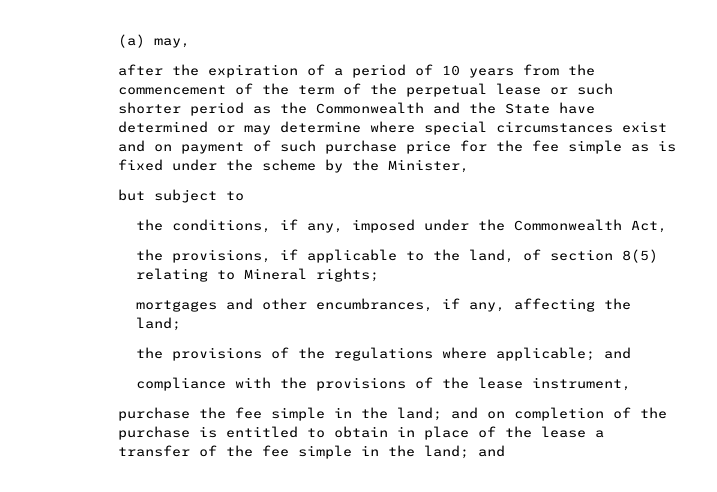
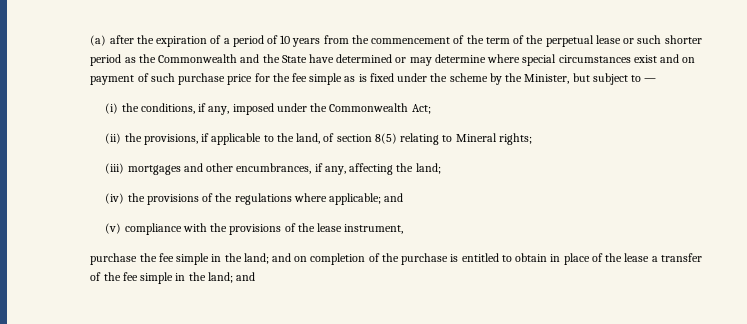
- (a) may,
- after the expiration of a period of 10 years from the commencement of the term of the perpetual lease or such shorter period as the Commonwealth and the State have determined or may determine where special circumstances exist and on payment of such purchase price for the fee simple as is fixed under the scheme by the Minister,
- but subject to
- the conditions, if any, imposed under the Commonwealth Act,
- the provisions, if applicable to the land, of section 8(5) relating to Mineral rights;
+ (a) after the expiration of a period of 10 years from the commencement of the term of the perpetual lease or such shorter period as the Commonwealth and the State have determined or may determine where special circumstances exist and on payment of such purchase price for the fee simple as is fixed under the scheme by the Minister, but subject to —
+ (i) the conditions, if any, imposed under the Commonwealth Act;
+ (ii) the provisions, if applicable to the land, of section 8(5) relating to Mineral rights;
- mortgages and other encumbrances, if any, affecting the land;
+ (iii) mortgages and other encumbrances, if any, affecting the land;
- the provisions of the regulations where applicable; and
+ (iv) the provisions of the regulations where applicable; and
- compliance with the provisions of the lease instrument,
+ (v) compliance with the provisions of the lease instrument,

